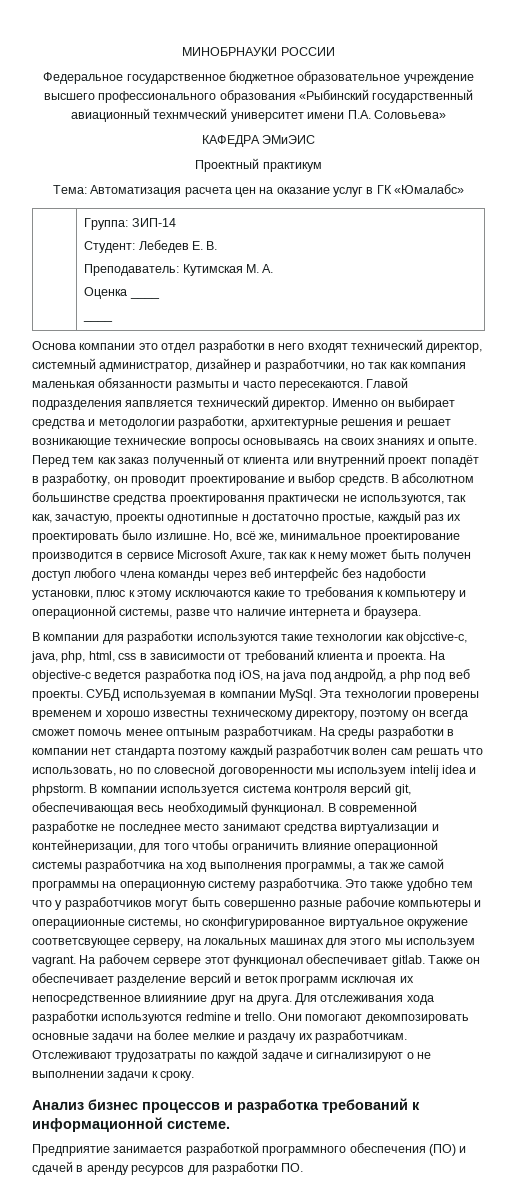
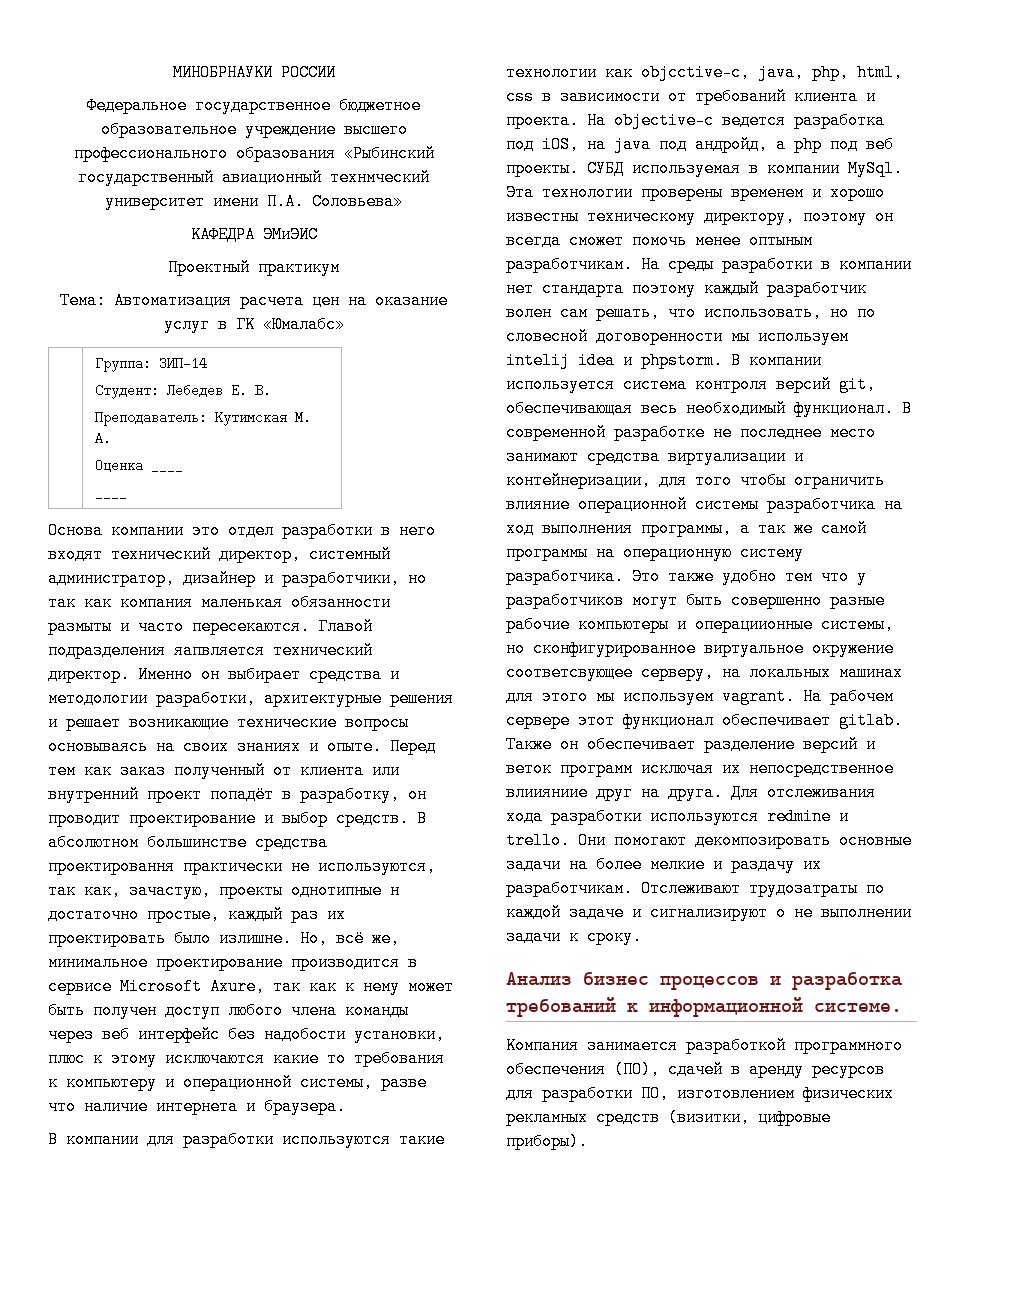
- На среды разработки в компании нет стандарта поэтому каждый разработчик волен сам решать что использовать, но по словесной договоренности мы используем intelij idea и phpstorm.
+ На среды разработки в компании нет стандарта поэтому каждый разработчик волен сам решать, что использовать, но по словесной договоренности мы используем intelij idea и phpstorm.
- Предприятие занимается разработкой программного обеспечения (ПО) и сдачей в аренду ресурсов для разработки ПО.
+ Компания занимается разработкой программного обеспечения (ПО), сдачей в аренду ресурсов для разработки ПО, изготовлением физических рекламных средств (визитки, цифровые приборы).

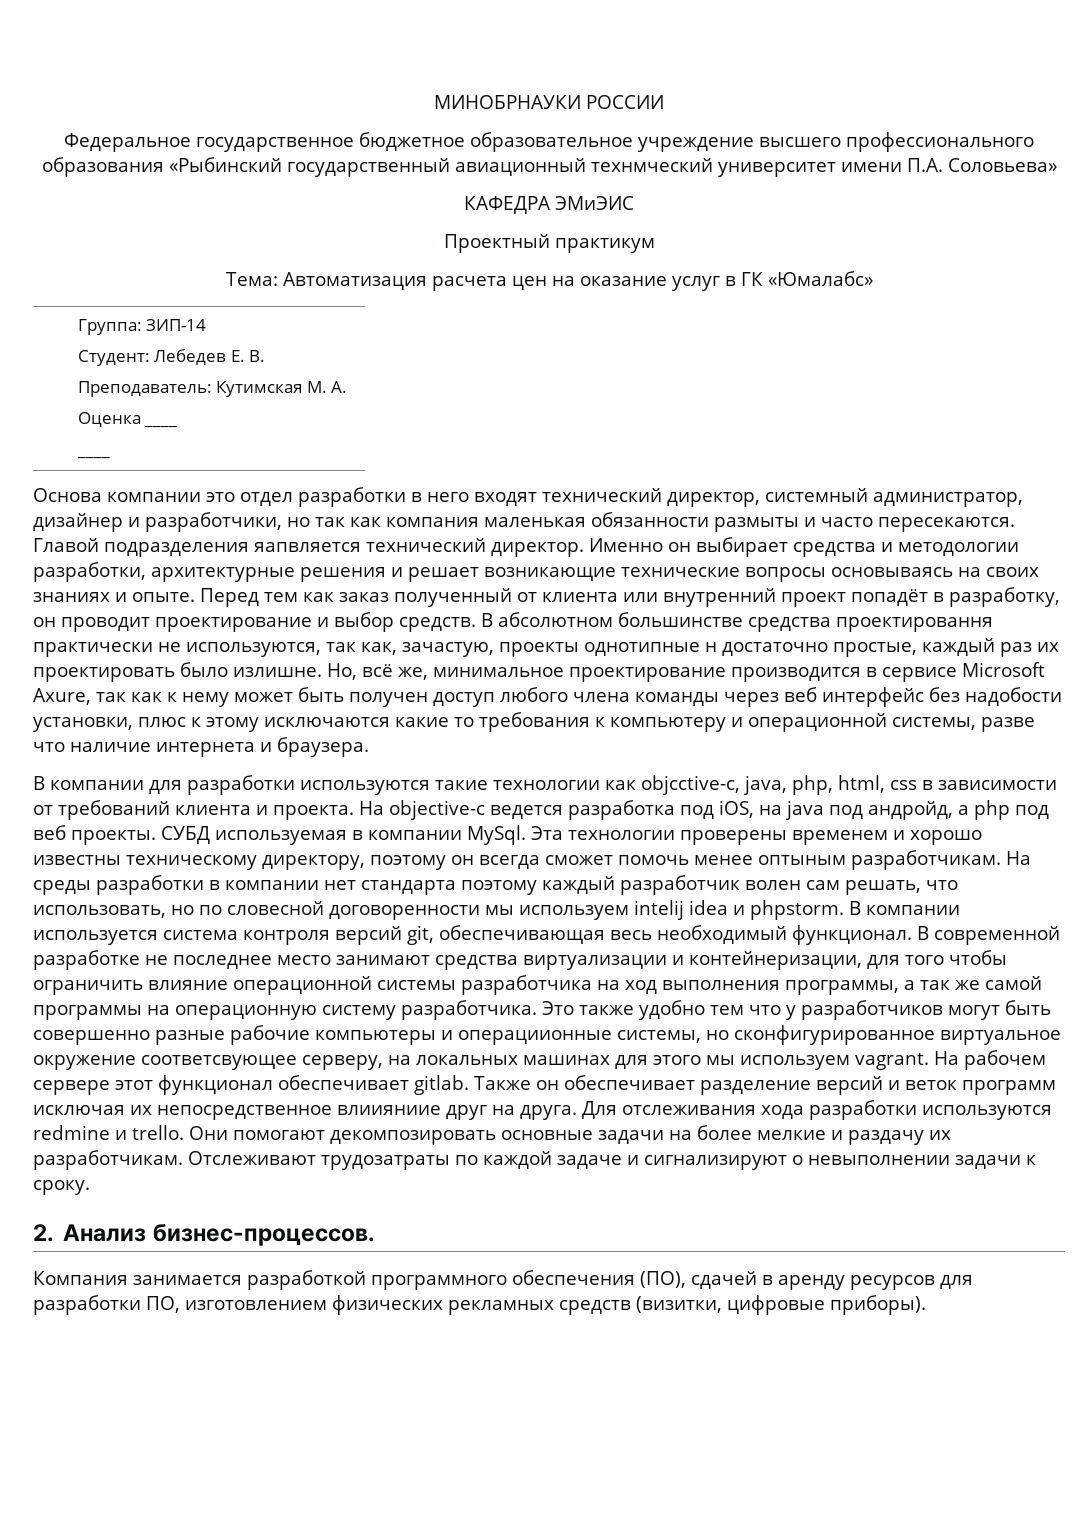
- Отслеживают трудозатраты по каждой задаче и сигнализируют о не выполнении задачи к сроку.
+ Отслеживают трудозатраты по каждой задаче и сигнализируют о невыполнении задачи к сроку.
- Анализ бизнес процессов и разработка требований к информационной системе.
+ 2. Анализ бизнес-процессов.

